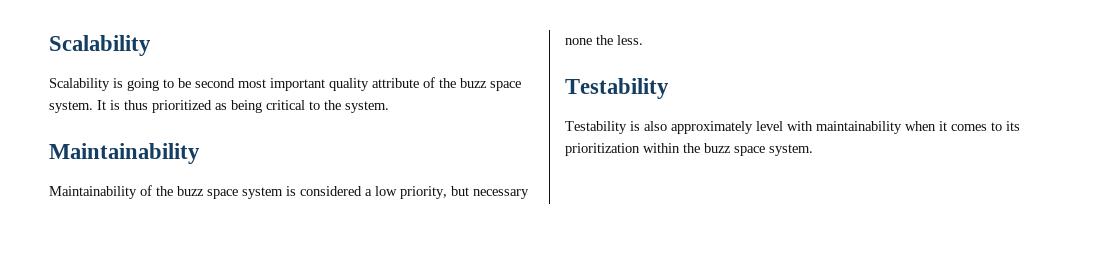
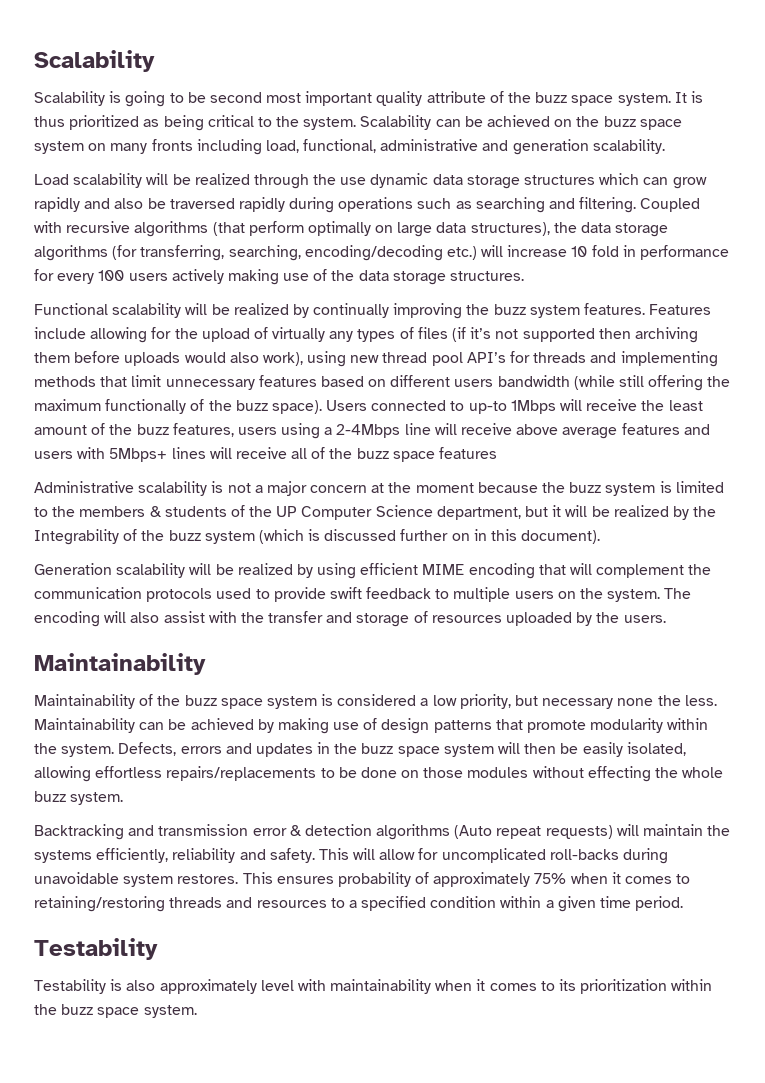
+ Scalability can be achieved on the buzz space system on many fronts including load, functional, administrative and generation scalability.
+ Load scalability will be realized through the use dynamic data storage structures which can grow rapidly and also be traversed rapidly during operations such as searching and filtering. Coupled with recursive algorithms (that perform optimally on large data structures), the data storage algorithms (for transferring, searching, encoding/decoding etc.) will increase 10 fold in performance for every 100 users actively making use of the data storage structures.
+ Functional scalability will be realized by continually improving the buzz system features. Features include allowing for the upload of virtually any types of files (if it’s not supported then archiving them before uploads would also work), using new thread pool API’s for threads and implementing methods that limit unnecessary features based on different users bandwidth (while still offering the maximum functionally of the buzz space). Users connected to up-to 1Mbps will receive the least amount of the buzz features, users using a 2-4Mbps line will receive above average features and users with 5Mbps+ lines will receive all of the buzz space features
+ Administrative scalability is not a major concern at the moment because the buzz system is limited to the members & students of the UP Computer Science department, but it will be realized by the Integrability of the buzz system (which is discussed further on in this document).
+ Generation scalability will be realized by using efficient MIME encoding that will complement the communication protocols used to provide swift feedback to multiple users on the system. The encoding will also assist with the transfer and storage of resources uploaded by the users.
+ Maintainability can be achieved by making use of design patterns that promote modularity within the system. Defects, errors and updates in the buzz space system will then be easily isolated, allowing effortless repairs/replacements to be done on those modules without effecting the whole buzz system.
+ Backtracking and transmission error & detection algorithms (Auto repeat requests) will maintain the systems efficiently, reliability and safety. This will allow for uncomplicated roll-backs during unavoidable system restores. This ensures probability of approximately 75% when it comes to retaining/restoring threads and resources to a specified condition within a given time period.

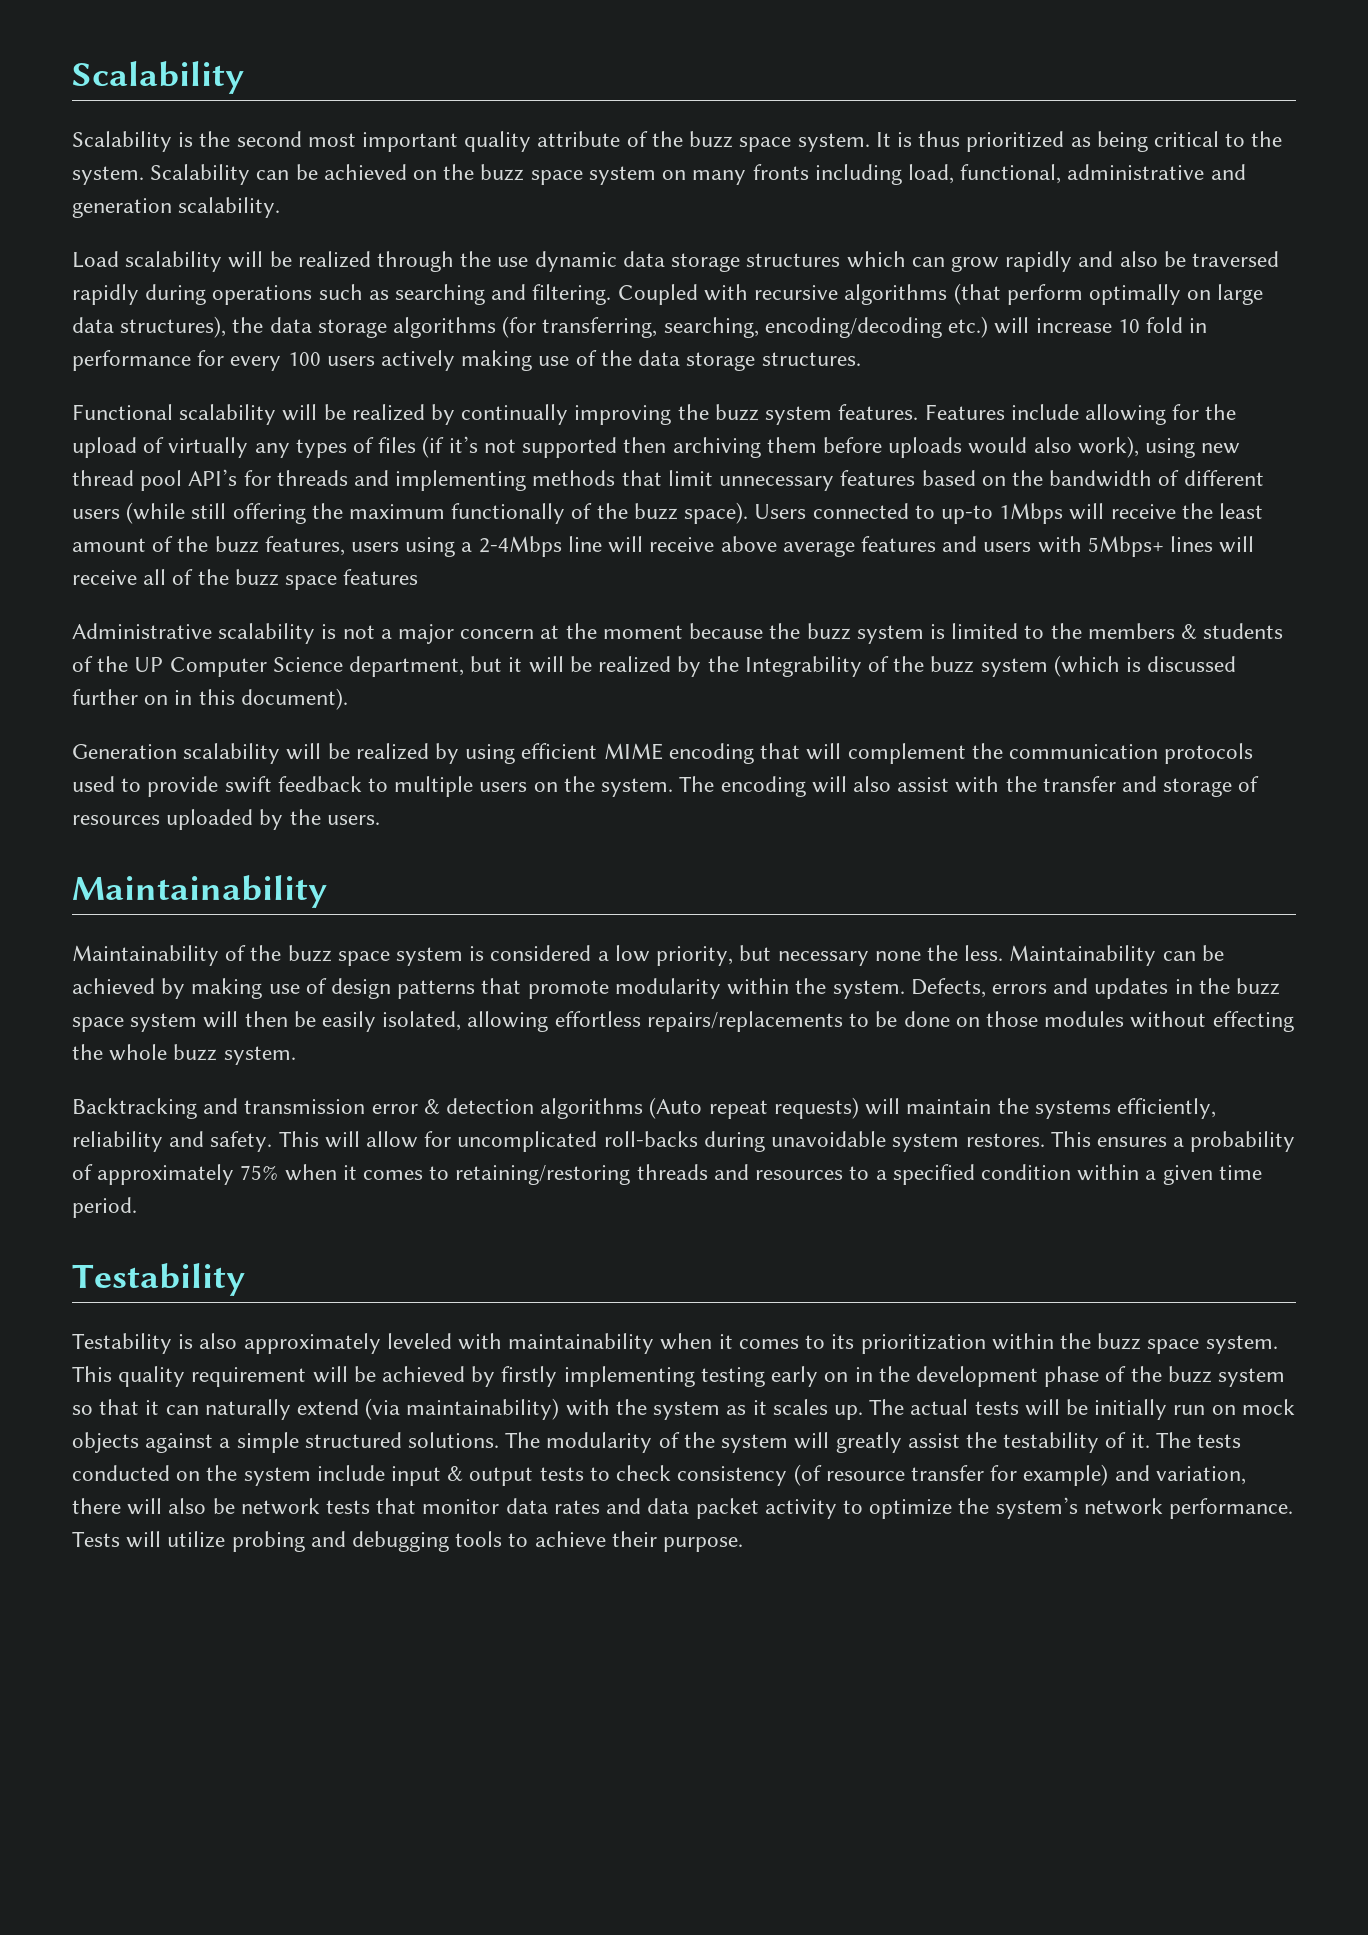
- Scalability is going to be second most important quality attribute of the buzz space system.
+ Scalability is the second most important quality attribute of the buzz space system.
- Features include allowing for the upload of virtually any types of files (if it’s not supported then archiving them before uploads would also work), using new thread pool API’s for threads and implementing methods that limit unnecessary features based on different users bandwidth (while still offering the maximum functionally of the buzz space).
+ Features include allowing for the upload of virtually any types of files (if it’s not supported then archiving them before uploads would also work), using new thread pool API’s for threads and implementing methods that limit unnecessary features based on the bandwidth of different users (while still offering the maximum functionally of the buzz space).
- This ensures probability of approximately 75% when it comes to retaining/restoring threads and resources to a specified condition within a given time period.
+ This ensures a probability of approximately 75% when it comes to retaining/restoring threads and resources to a specified condition within a given time period.
- Testability is also approximately level with maintainability when it comes to its prioritization within the buzz space system.
+ Testability is also approximately leveled with maintainability when it comes to its prioritization within the buzz space system.
+ This quality requirement will be achieved by firstly implementing testing early on in the development phase of the buzz system so that it can naturally extend (via maintainability) with the system as it scales up. The actual tests will be initially run on mock objects against a simple structured solutions. The modularity of the system will greatly assist the testability of it. The tests conducted on the system include input & output tests to check consistency (of resource transfer for example) and variation, there will also be network tests that monitor data rates and data packet activity to optimize the system’s network performance. Tests will utilize probing and debugging tools to achieve their purpose.

